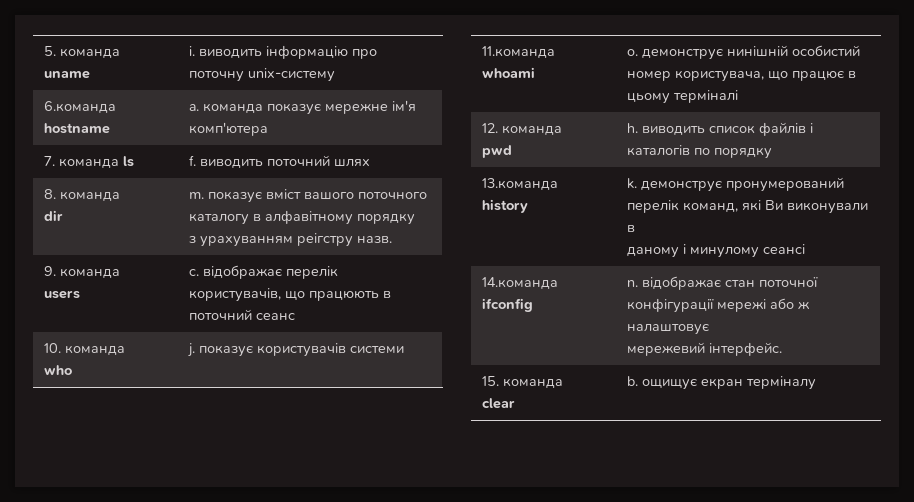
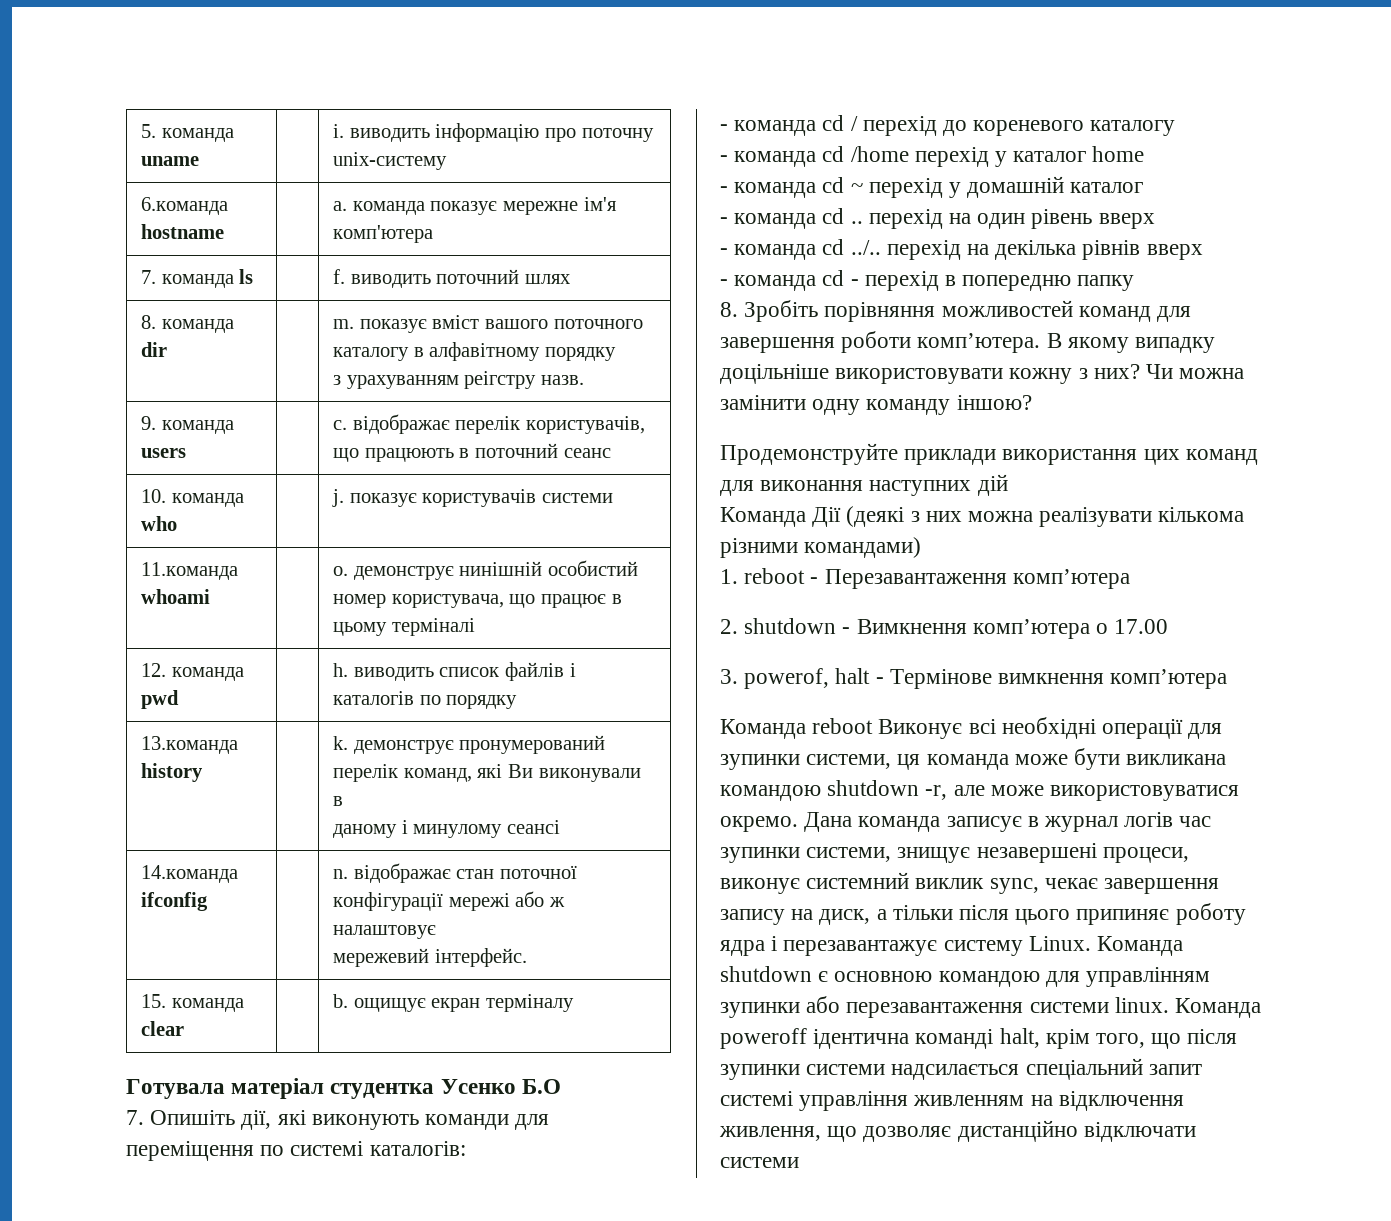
+ Готувала матеріал студентка Усенко Б.О
+ 7. Опишіть дії, які виконують команди для переміщення по системі каталогів:
+ - команда cd / перехід до кореневого каталогу
+ - команда cd /home перехід у каталог home
+ - команда cd ~ перехід у домашній каталог
+ - команда cd .. перехід на один рівень вверх
+ - команда cd ../.. перехід на декілька рівнів вверх
+ - команда cd - перехід в попередню папку
+ 8. Зробіть порівняння можливостей команд для завершення роботи комп’ютера. В якому випадку доцільніше використовувати кожну з них? Чи можна замінити одну команду іншою?
+ Продемонструйте приклади використання цих команд для виконання наступних дій
+ Команда Дії (деякі з них можна реалізувати кількома різними командами)
+ 1. reboot - Перезавантаження комп’ютера
+ 2. shutdown - Вимкнення комп’ютера о 17.00
+ 3. powerof, halt - Термінове вимкнення комп’ютера
+ Команда reboot Виконує всі необхідні операції для зупинки системи, ця команда може бути викликана командою shutdown -r, але може використовуватися окремо. Дана команда записує в журнал логів час зупинки системи, знищує незавершені процеси, виконує системний виклик sync, чекає завершення запису на диск, а тільки після цього припиняє роботу ядра і перезавантажує систему Linux. Команда shutdown є основною командою для управлінням зупинки або перезавантаження системи linux. Команда poweroff ідентична команді halt, крім того, що після зупинки системи надсилається спеціальний запит системі управління живленням на відключення живлення, що дозволяє дистанційно відключати системи

